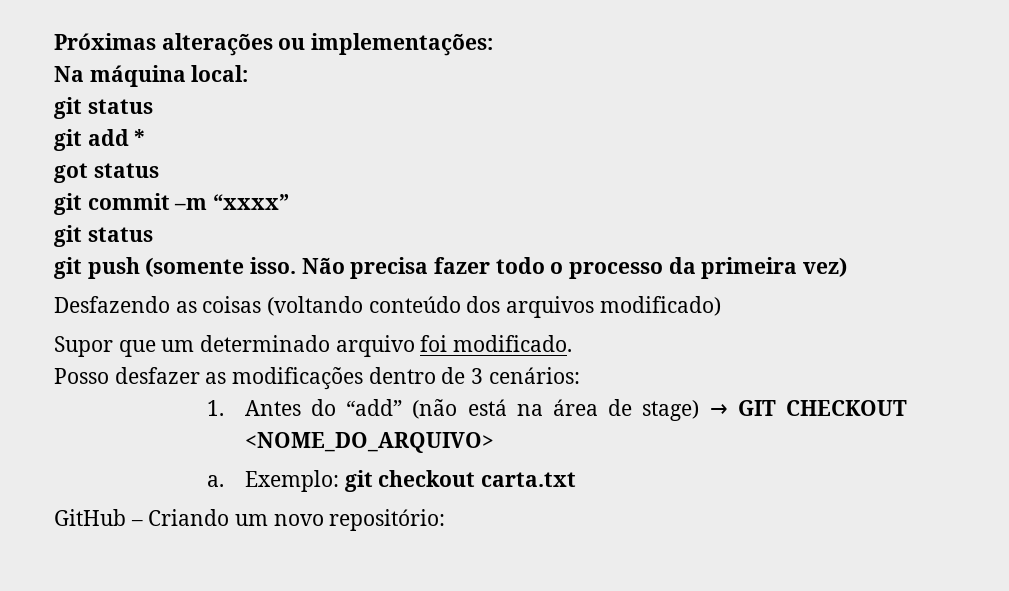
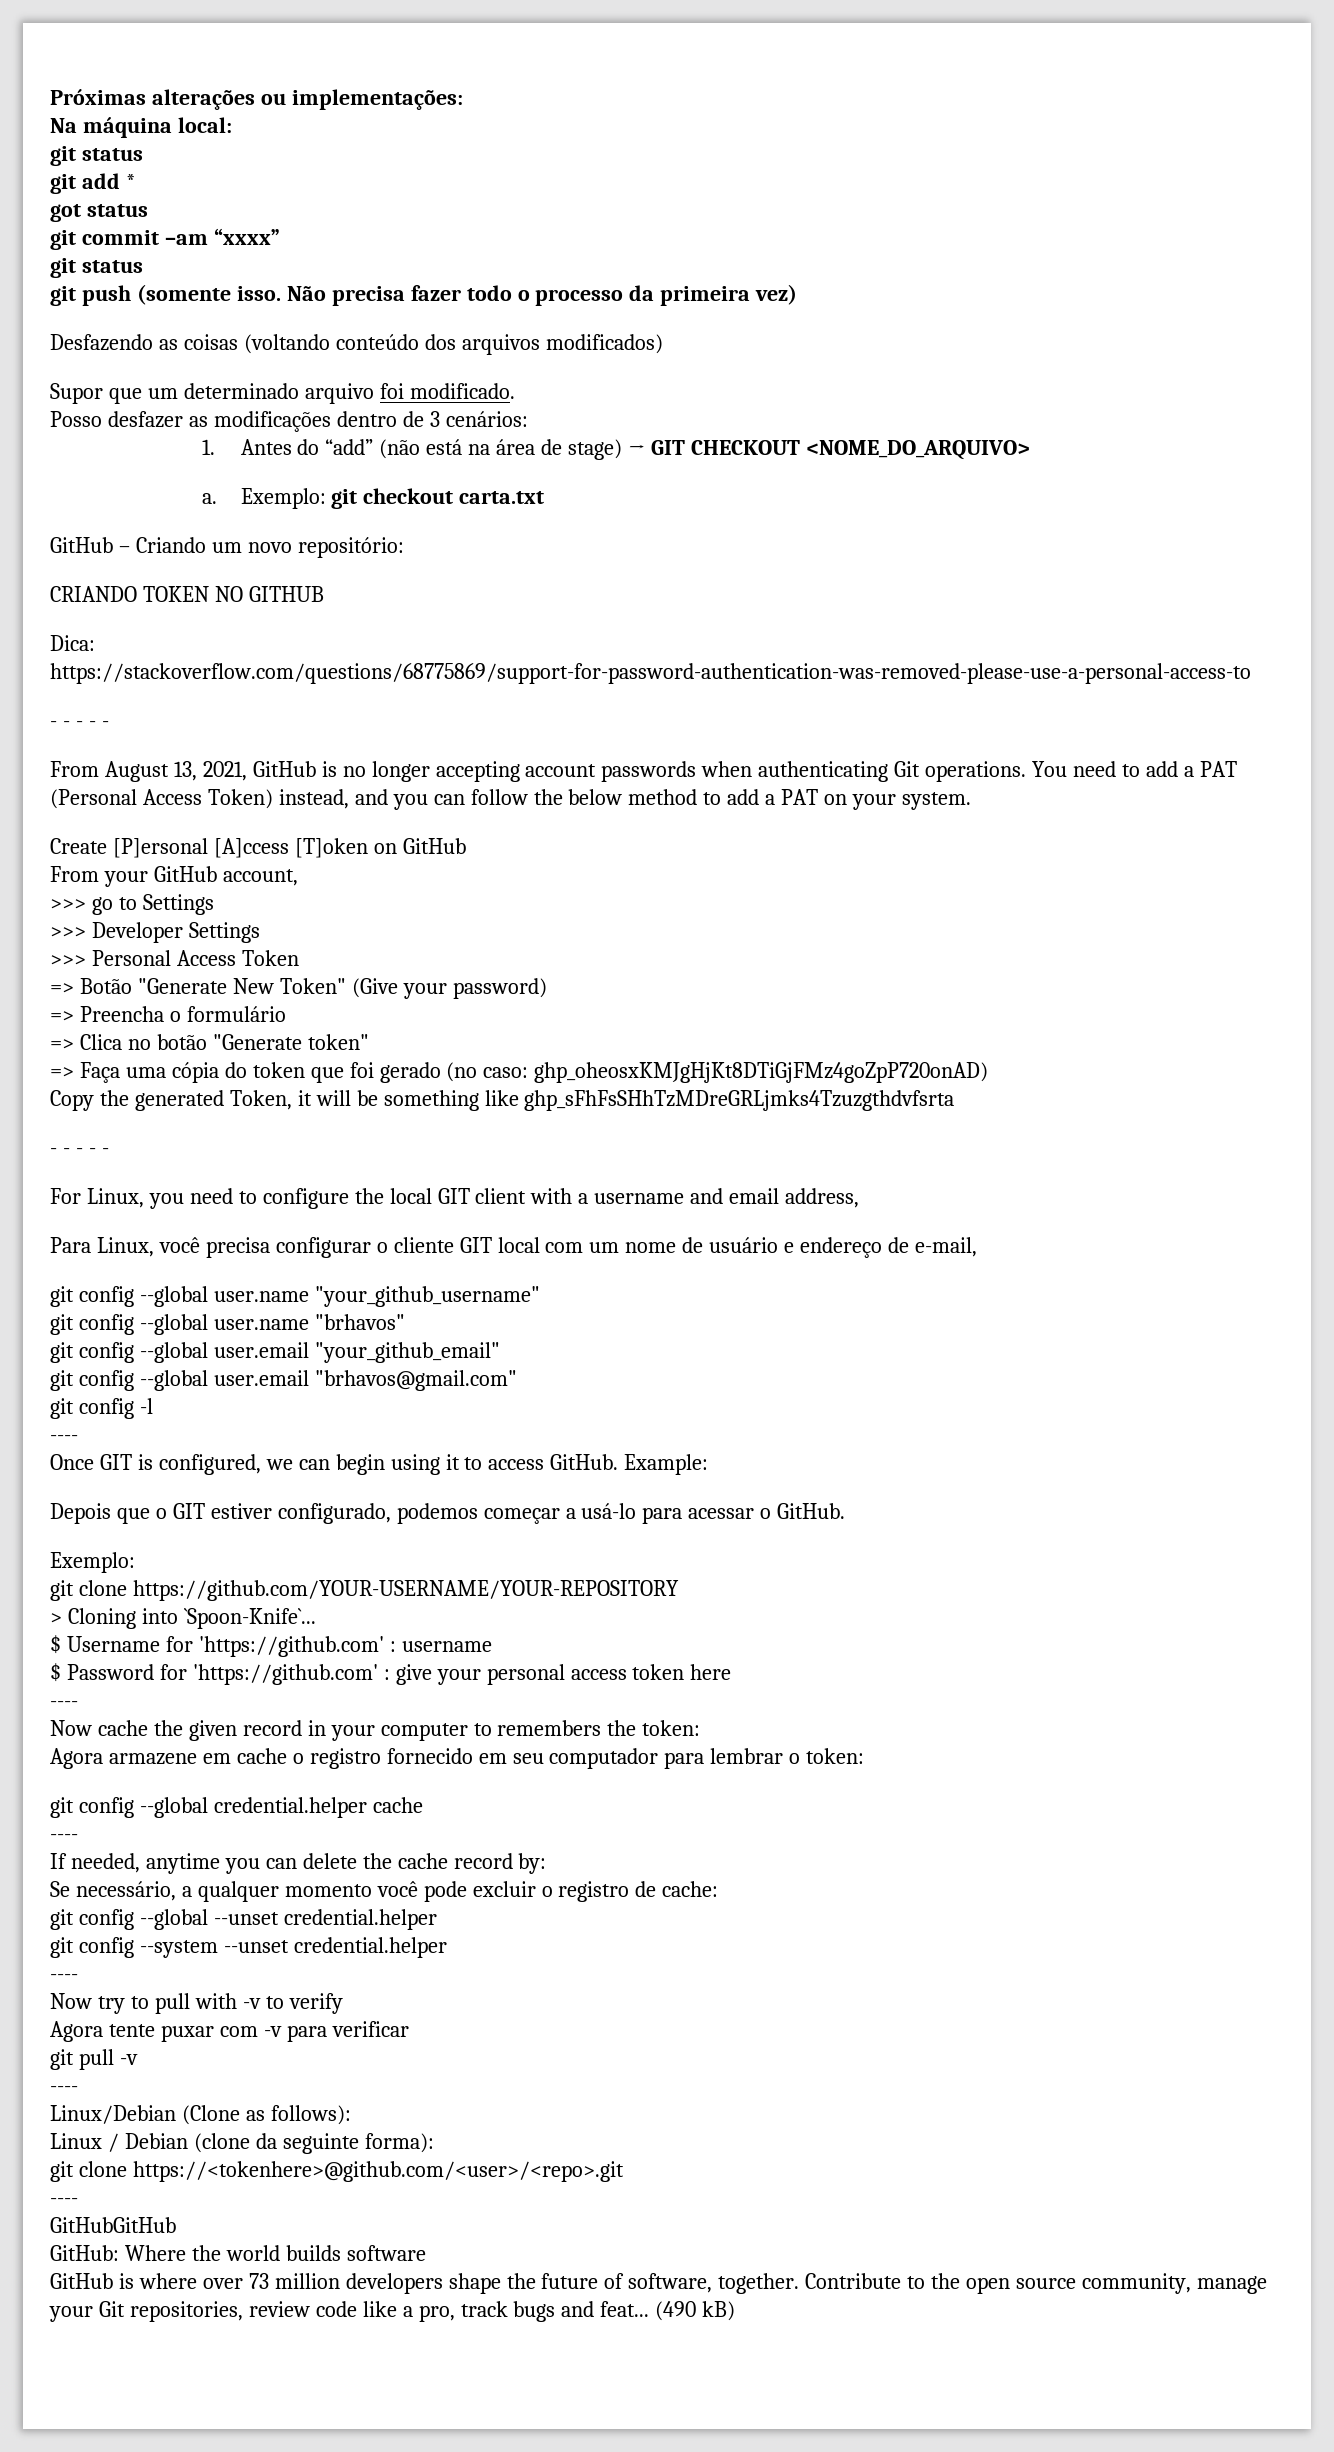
- git commit –m “xxxx”
+ git commit –am “xxxx”
- Desfazendo as coisas (voltando conteúdo dos arquivos modificado)
+ Desfazendo as coisas (voltando conteúdo dos arquivos modificados)
+ CRIANDO TOKEN NO GITHUB
+ Dica: https://stackoverflow.com/questions/68775869/support-for-password-authentication-was-removed-please-use-a-personal-access-to
+ - - - - -
+ From August 13, 2021, GitHub is no longer accepting account passwords when authenticating Git operations. You need to add a PAT (Personal Access Token) instead, and you can follow the below method to add a PAT on your system.
+ Create [P]ersonal [A]ccess [T]oken on GitHub
+ From your GitHub account,
+ >>> go to Settings
+ >>> Developer Settings
+ >>> Personal Access Token
+ => Botão "Generate New Token" (Give your password)
+ => Preencha o formulário
+ => Clica no botão "Generate token"
+ => Faça uma cópia do token que foi gerado (no caso: 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)
+ Copy the generated Token, it will be something like ghp_sFhFsSHhTzMDreGRLjmks4Tzuzgthdvfsrta
+ - - - - -
+ For Linux, you need to configure the local GIT client with a username and email address,
+ Para Linux, você precisa configurar o cliente GIT local com um nome de usuário e endereço de e-mail,
+ git config --global user.name "your_github_username"
+ git config --global user.name "brhavos"
+ git config --global user.email "your_github_email"
+ git config --global user.email "brhavos@gmail.com"
+ git config -l
+ ----
+ Once GIT is configured, we can begin using it to access GitHub. Example:
+ Depois que o GIT estiver configurado, podemos começar a usá-lo para acessar o GitHub.
+ Exemplo:
+ git clone https://github.com/YOUR-USERNAME/YOUR-REPOSITORY
+ > Cloning into `Spoon-Knife`...
+ $ Username for 'https://github.com' : username
+ $ Password for 'https://github.com' : give your personal access token here
+ ----
+ Now cache the given record in your computer to remembers the token:
+ Agora armazene em cache o registro fornecido em seu computador para lembrar o token:
+ git config --global credential.helper cache
+ ----
+ If needed, anytime you can delete the cache record by:
+ Se necessário, a qualquer momento você pode excluir o registro de cache:
+ git config --global --unset credential.helper
+ git config --system --unset credential.helper
+ ----
+ Now try to pull with -v to verify
+ Agora tente puxar com -v para verificar
+ git pull -v
+ ----
+ Linux/Debian (Clone as follows):
+ Linux / Debian (clone da seguinte forma):
+ git clone https://<tokenhere>@github.com/<user>/<repo>.git
+ ----
+ GitHubGitHub
+ GitHub: Where the world builds software
+ GitHub is where over 73 million developers shape the future of software, together. Contribute to the open source community, manage your Git repositories, review code like a pro, track bugs and feat... (490 kB)

